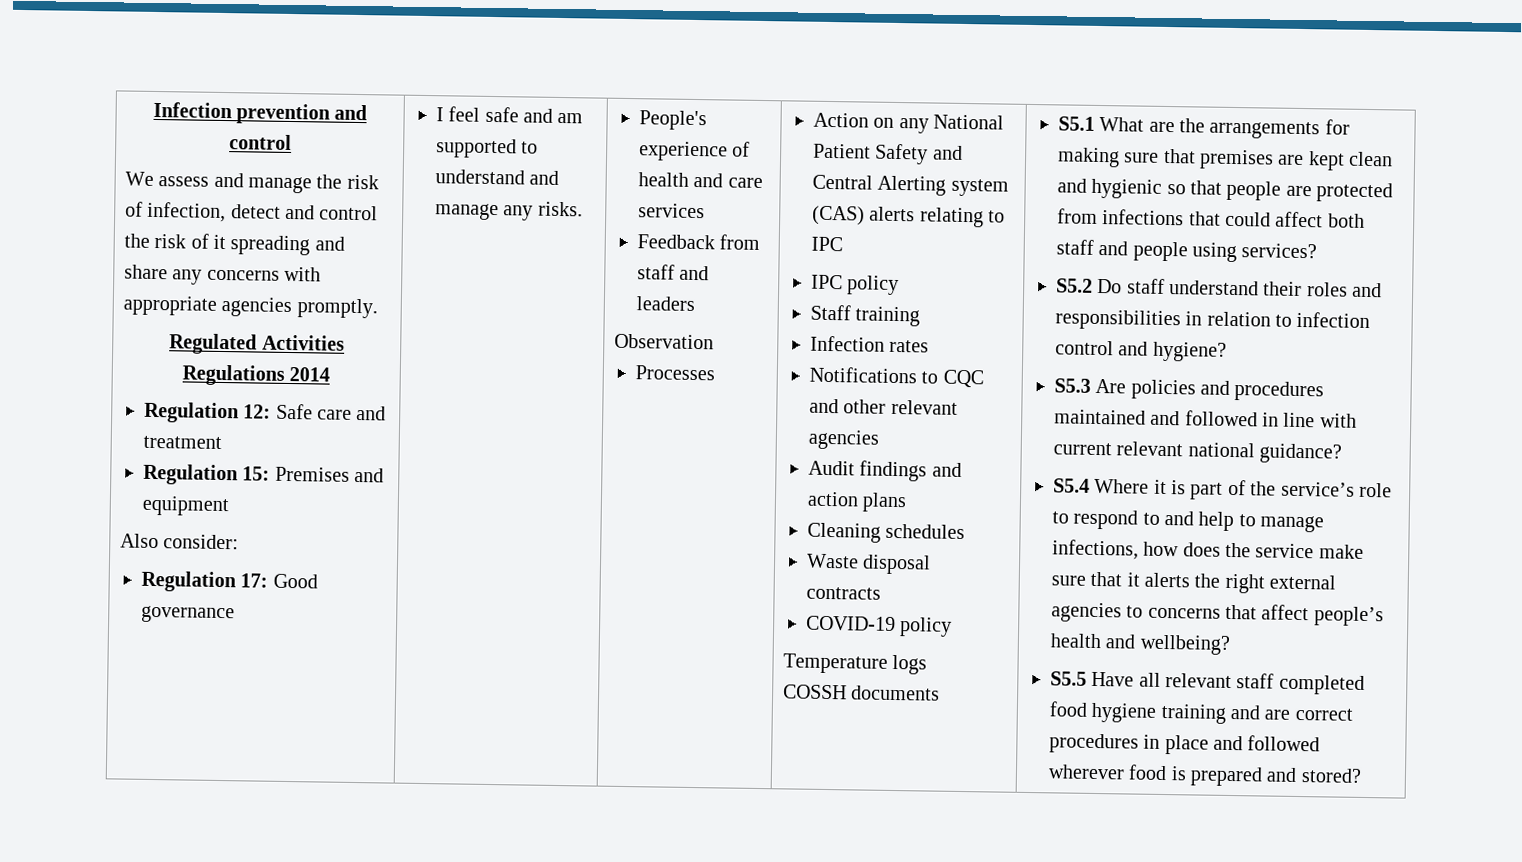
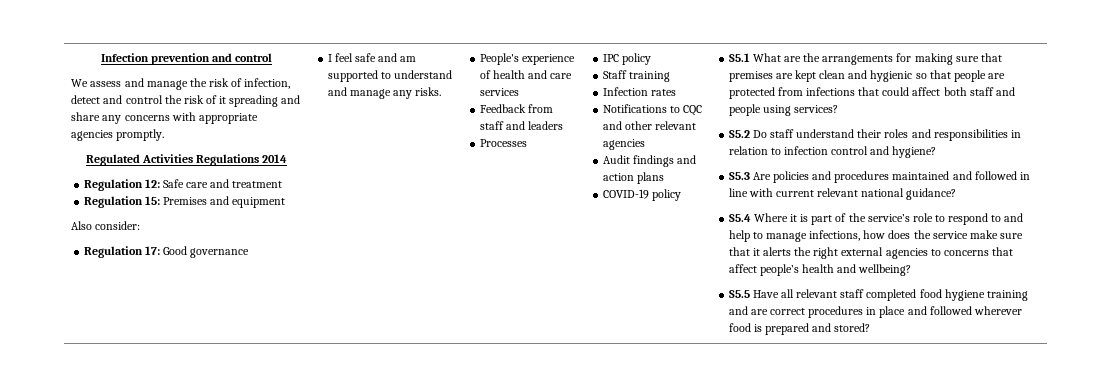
- Observation
- Action on any National Patient Safety and Central Alerting system (CAS) alerts relating to IPC
- Cleaning schedules
- Waste disposal contracts
  COVID-19 policy
- Temperature logs
- COSSH documents

